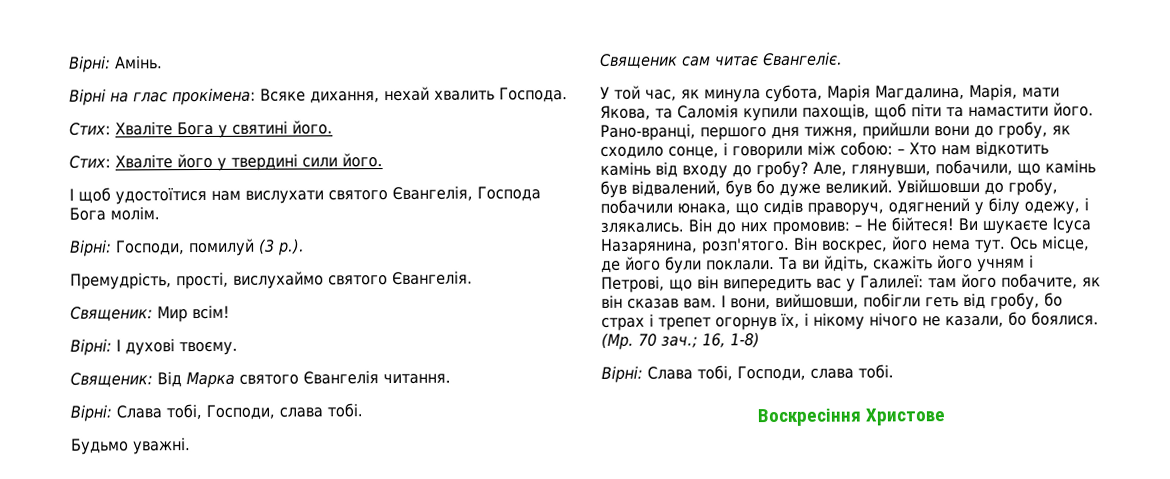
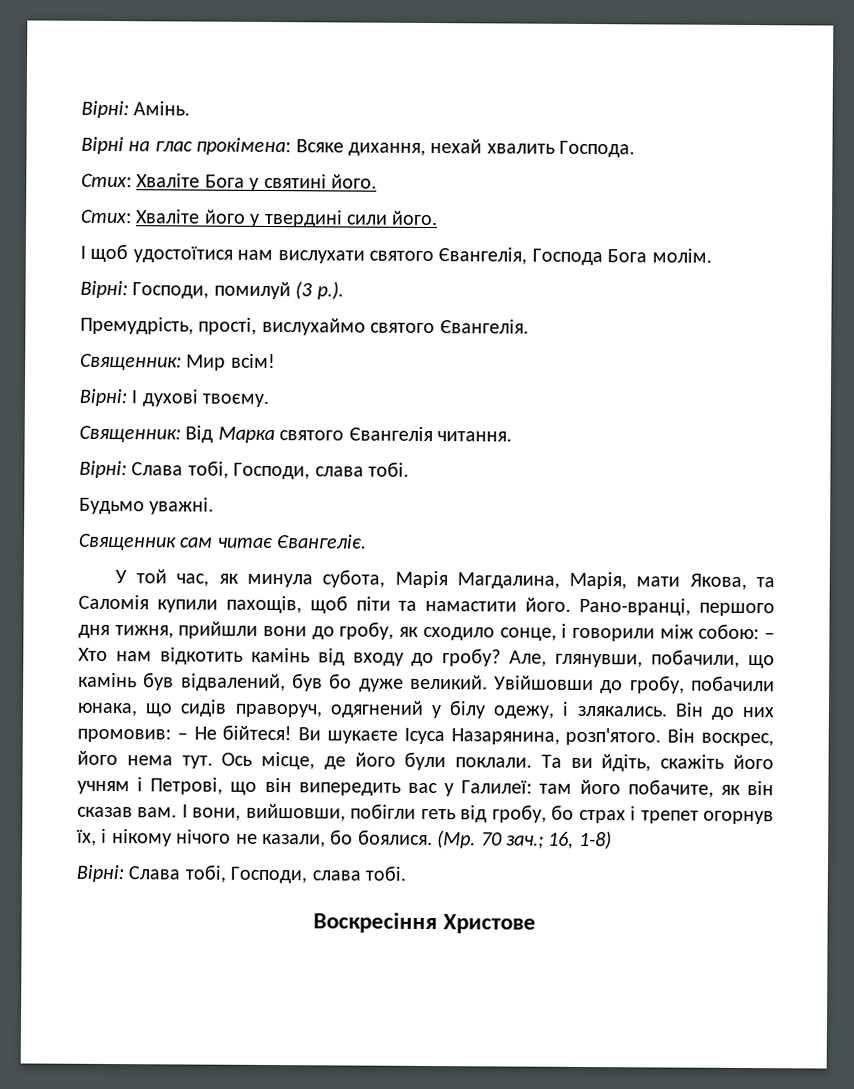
- Священик: Мир всім!
+ Священник: Мир всім!
- Священик: Від Марка святого Євангелія читання.
+ Священник: Від Марка святого Євангелія читання.
- Священик сам читає Євангеліє.
+ Священник сам читає Євангеліє.

